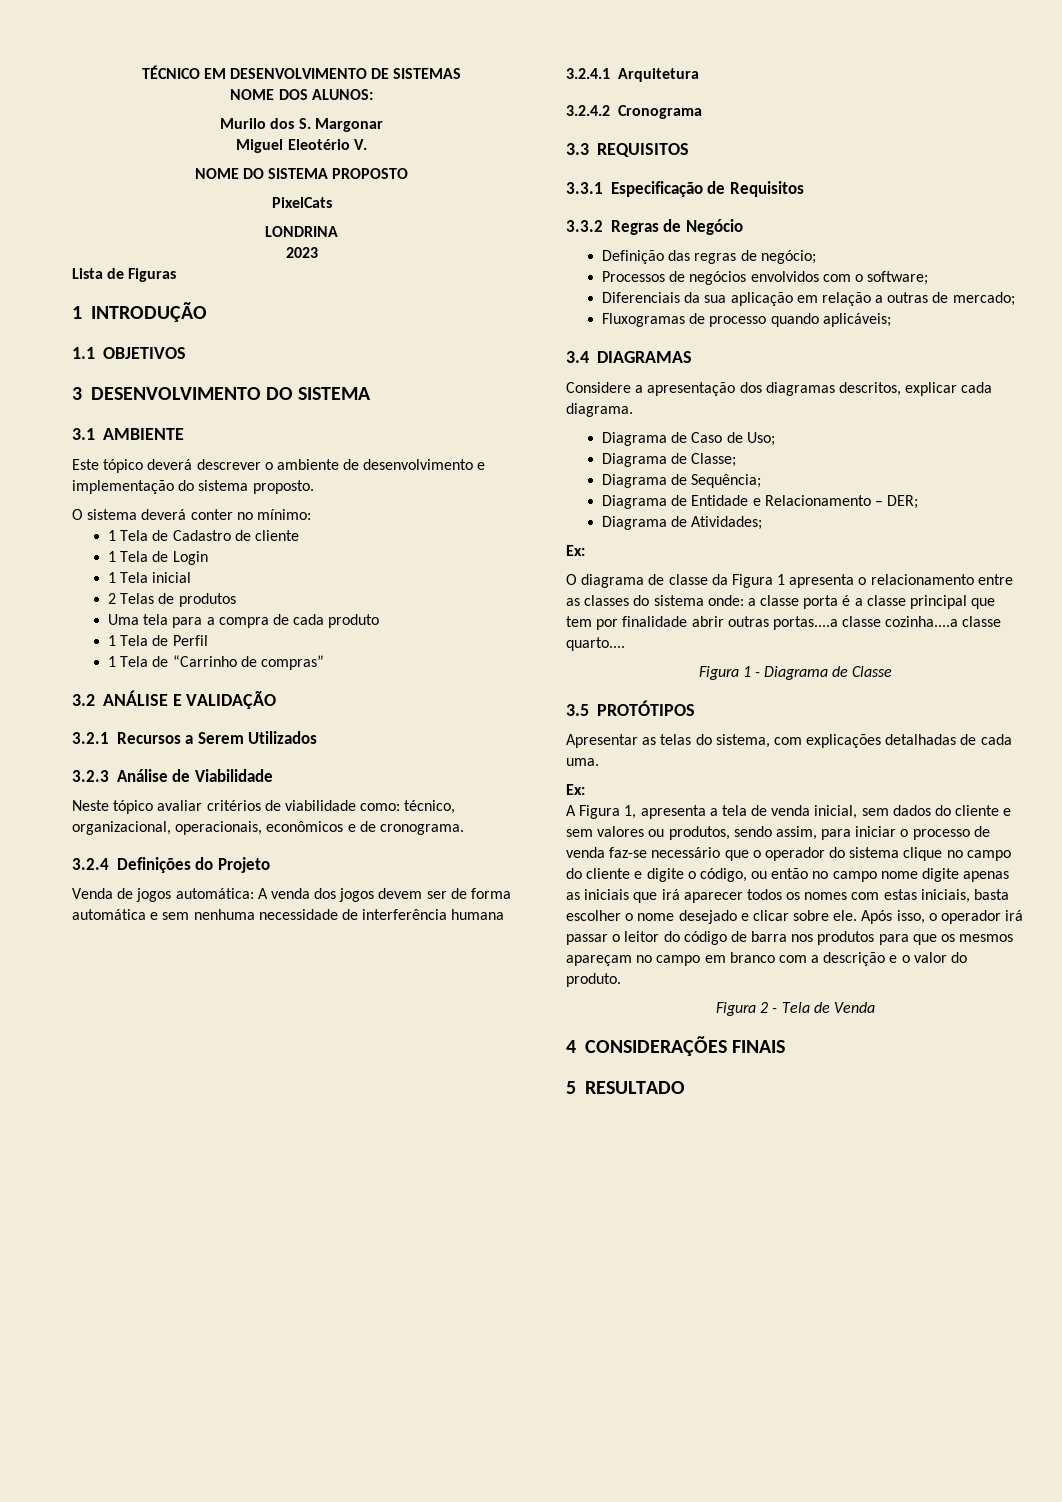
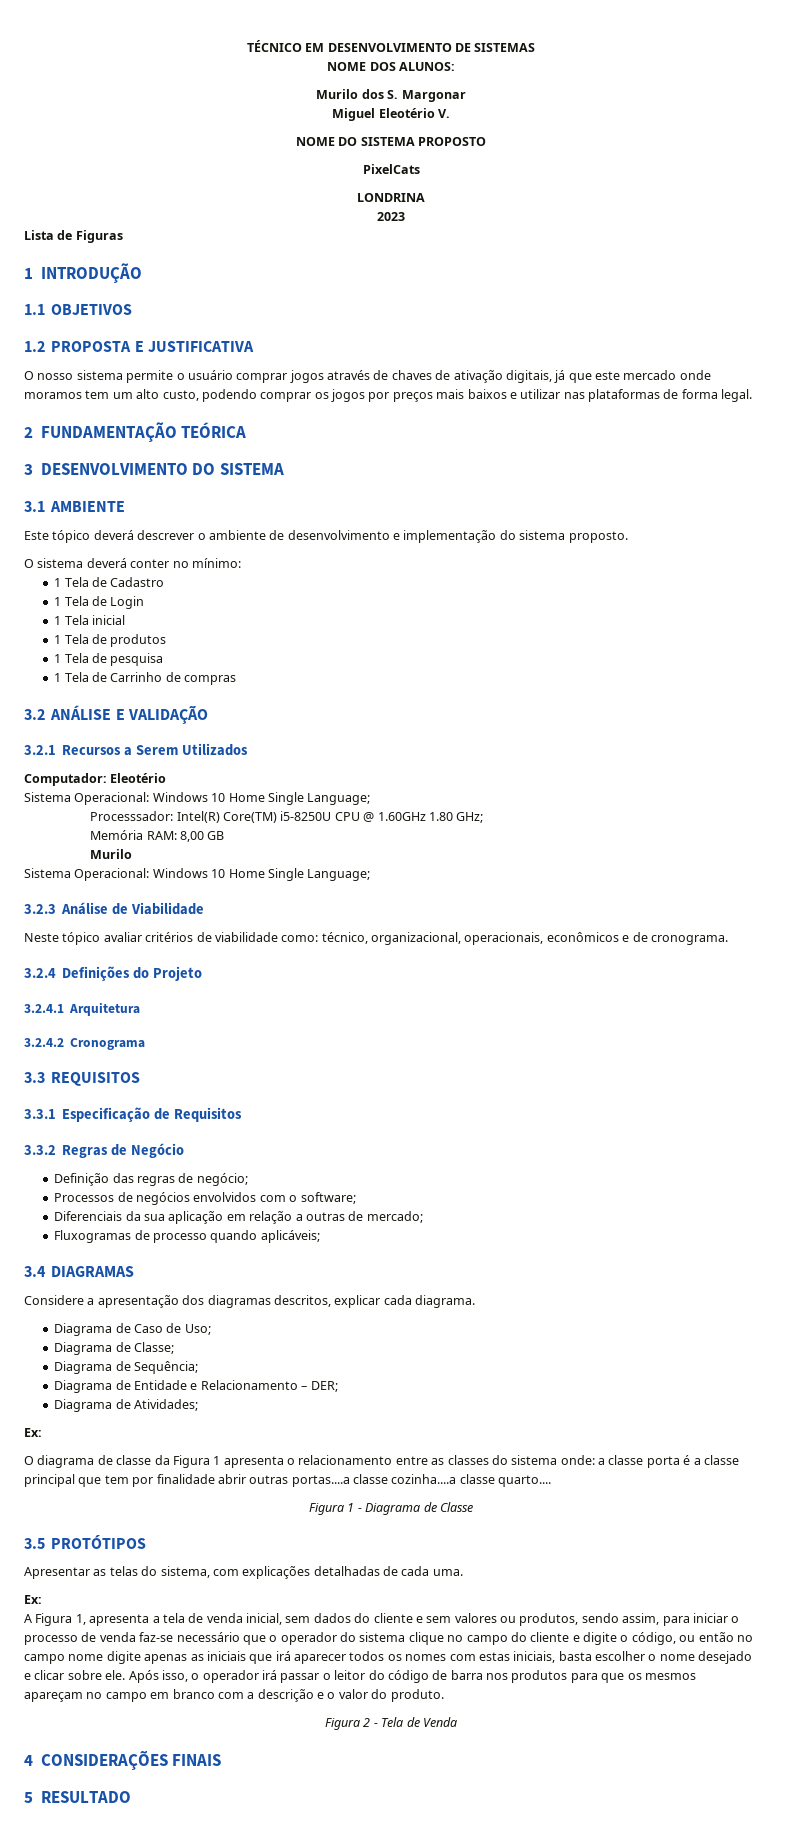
+ 1.2 PROPOSTA E JUSTIFICATIVA
+ O nosso sistema permite o usuário comprar jogos através de chaves de ativação digitais, já que este mercado onde moramos tem um alto custo, podendo comprar os jogos por preços mais baixos e utilizar nas plataformas de forma legal.
+ 2 FUNDAMENTAÇÃO TEÓRICA
- 1 Tela de Cadastro de cliente
+ 1 Tela de Cadastro
- 2 Telas de produtos
+ 1 Tela de produtos
- Uma tela para a compra de cada produto
- 1 Tela de Perfil
- 1 Tela de “Carrinho de compras”
+ 1 Tela de pesquisa
+ 1 Tela de Carrinho de compras
+ Computador: Eleotério
+ Sistema Operacional: Windows 10 Home Single Language;
+ Processsador: Intel(R) Core(TM) i5-8250U CPU @ 1.60GHz 1.80 GHz;
+ Memória RAM: 8,00 GB
+ Murilo
+ Sistema Operacional: Windows 10 Home Single Language;
- Venda de jogos automática: A venda dos jogos devem ser de forma automática e sem nenhuma necessidade de interferência humana

